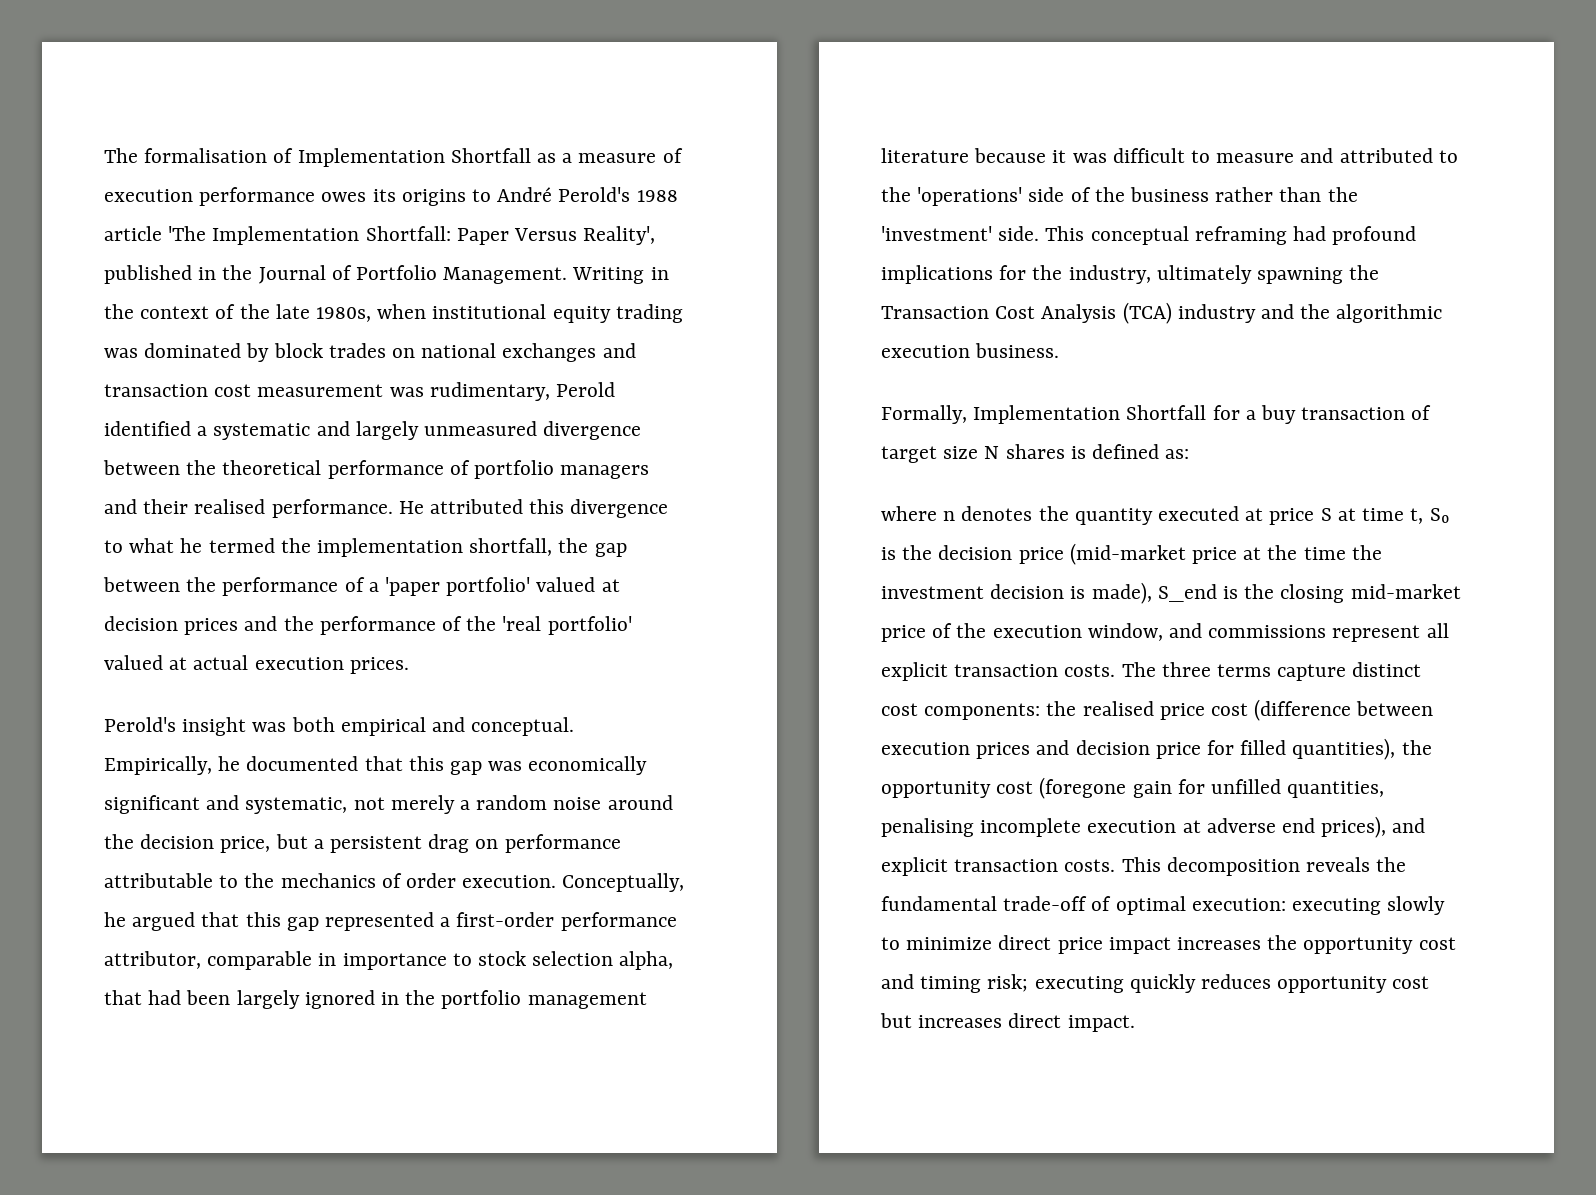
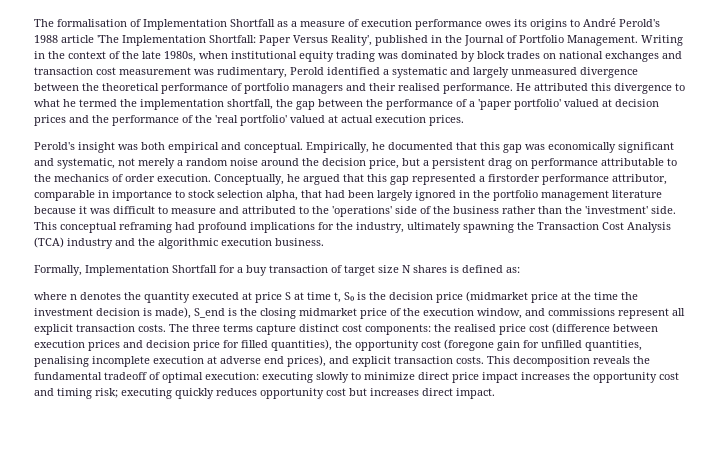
- Conceptually, he argued that this gap represented a first-order performance attributor, comparable in importance to stock selection alpha, that had been largely ignored in the portfolio management literature because it was difficult to measure and attributed to the 'operations' side of the business rather than the 'investment' side.
+ Conceptually, he argued that this gap represented a firstorder performance attributor, comparable in importance to stock selection alpha, that had been largely ignored in the portfolio management literature because it was difficult to measure and attributed to the 'operations' side of the business rather than the 'investment' side.
- where n denotes the quantity executed at price S at time t, S₀ is the decision price (mid-market price at the time the investment decision is made), S_end is the closing mid-market price of the execution window, and commissions represent all explicit transaction costs.
+ where n denotes the quantity executed at price S at time t, S₀ is the decision price (midmarket price at the time the investment decision is made), S_end is the closing midmarket price of the execution window, and commissions represent all explicit transaction costs.
- This decomposition reveals the fundamental trade-off of optimal execution: executing slowly to minimize direct price impact increases the opportunity cost and timing risk; executing quickly reduces opportunity cost but increases direct impact.
+ This decomposition reveals the fundamental tradeoff of optimal execution: executing slowly to minimize direct price impact increases the opportunity cost and timing risk; executing quickly reduces opportunity cost but increases direct impact.

